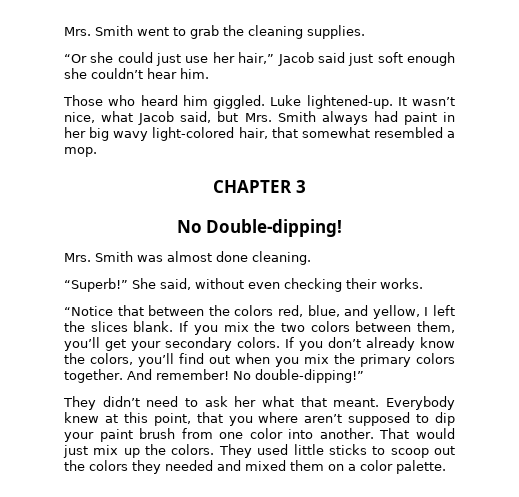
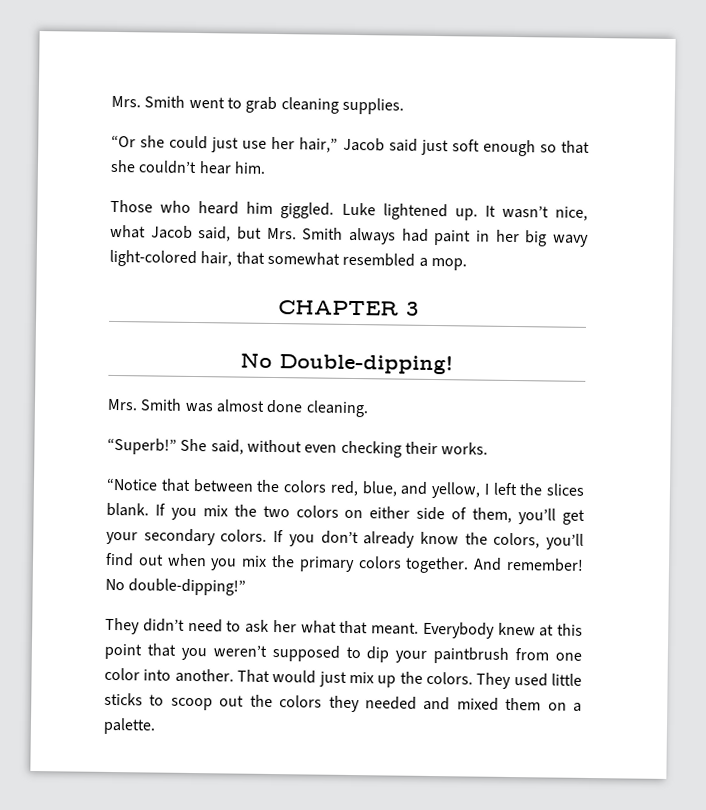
- Mrs. Smith went to grab the cleaning supplies.
+ Mrs. Smith went to grab cleaning supplies.
- “Or she could just use her hair,” Jacob said just soft enough she couldn’t hear him.
+ “Or she could just use her hair,” Jacob said just soft enough so that she couldn’t hear him.
- Luke lightened-up.
+ Luke lightened up.
- If you mix the two colors between them, you’ll get your secondary colors.
+ If you mix the two colors on either side of them, you’ll get your secondary colors.
- Everybody knew at this point, that you where aren’t supposed to dip your paint brush from one color into another.
+ Everybody knew at this point that you weren’t supposed to dip your paintbrush from one color into another.
- They used little sticks to scoop out the colors they needed and mixed them on a color palette.
+ They used little sticks to scoop out the colors they needed and mixed them on a palette.

